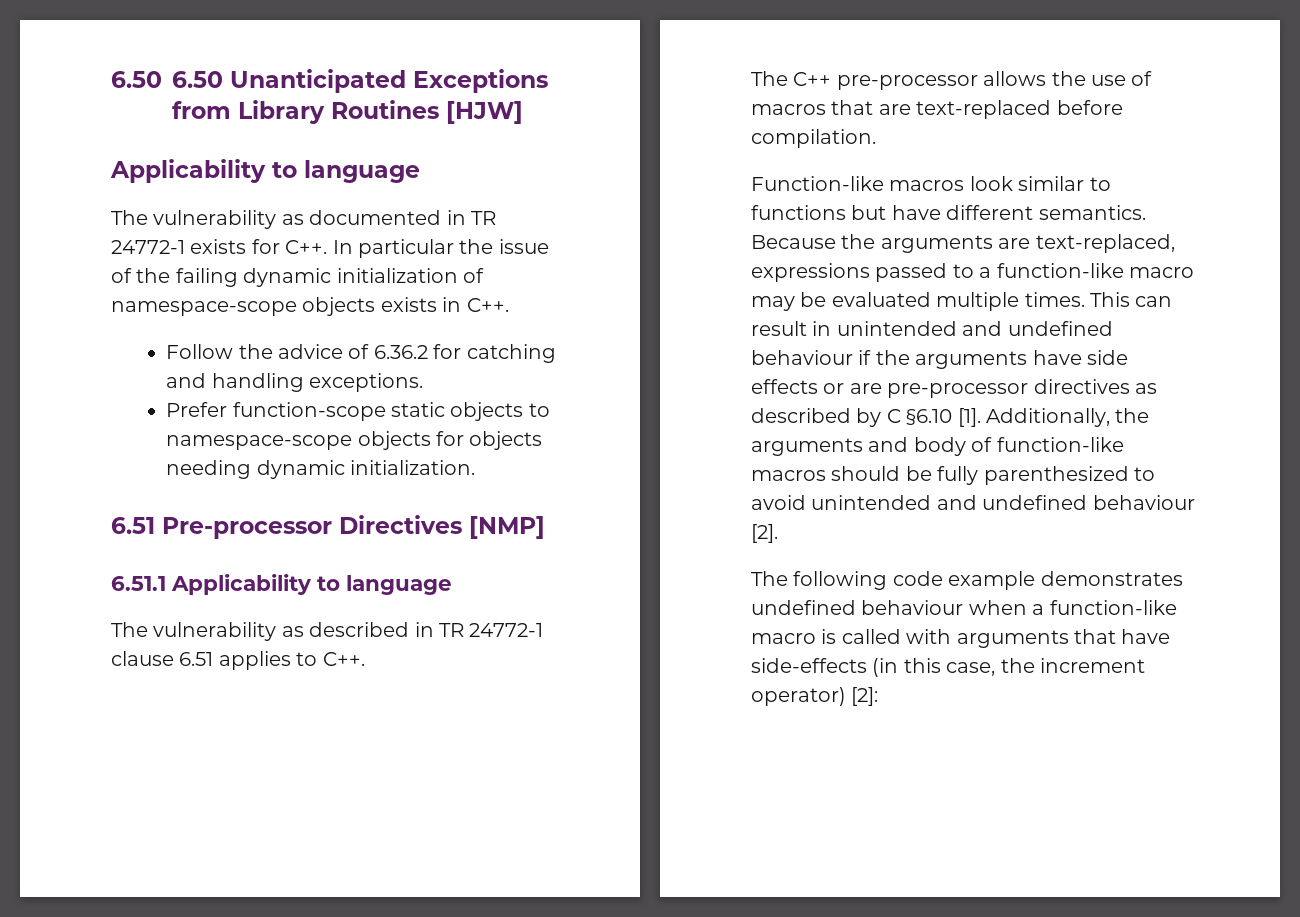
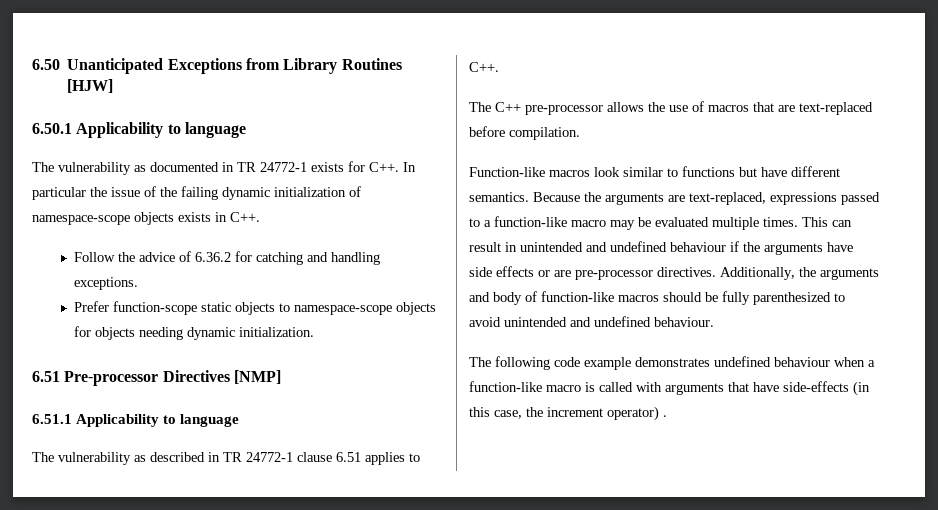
- 6.50 6.50 Unanticipated Exceptions from Library Routines [HJW]
- Applicability to language
+ 6.50 Unanticipated Exceptions from Library Routines [HJW]
+ 6.50.1 Applicability to language
- This can result in unintended and undefined behaviour if the arguments have side effects or are pre-processor directives as described by C §6.10 [1].
+ This can result in unintended and undefined behaviour if the arguments have side effects or are pre-processor directives.
- Additionally, the arguments and body of function-like macros should be fully parenthesized to avoid unintended and undefined behaviour [2].
+ Additionally, the arguments and body of function-like macros should be fully parenthesized to avoid unintended and undefined behaviour.
- The following code example demonstrates undefined behaviour when a function-like macro is called with arguments that have side-effects (in this case, the increment operator) [2]:
+ The following code example demonstrates undefined behaviour when a function-like macro is called with arguments that have side-effects (in this case, the increment operator) .

